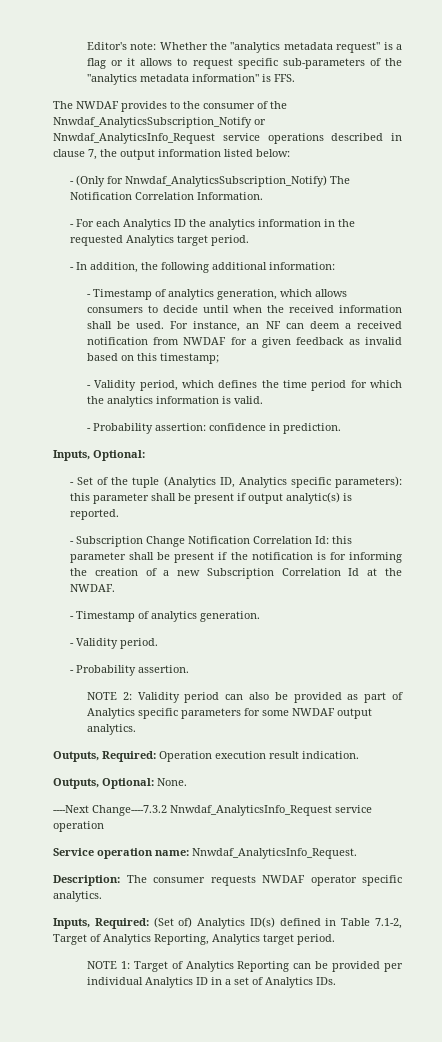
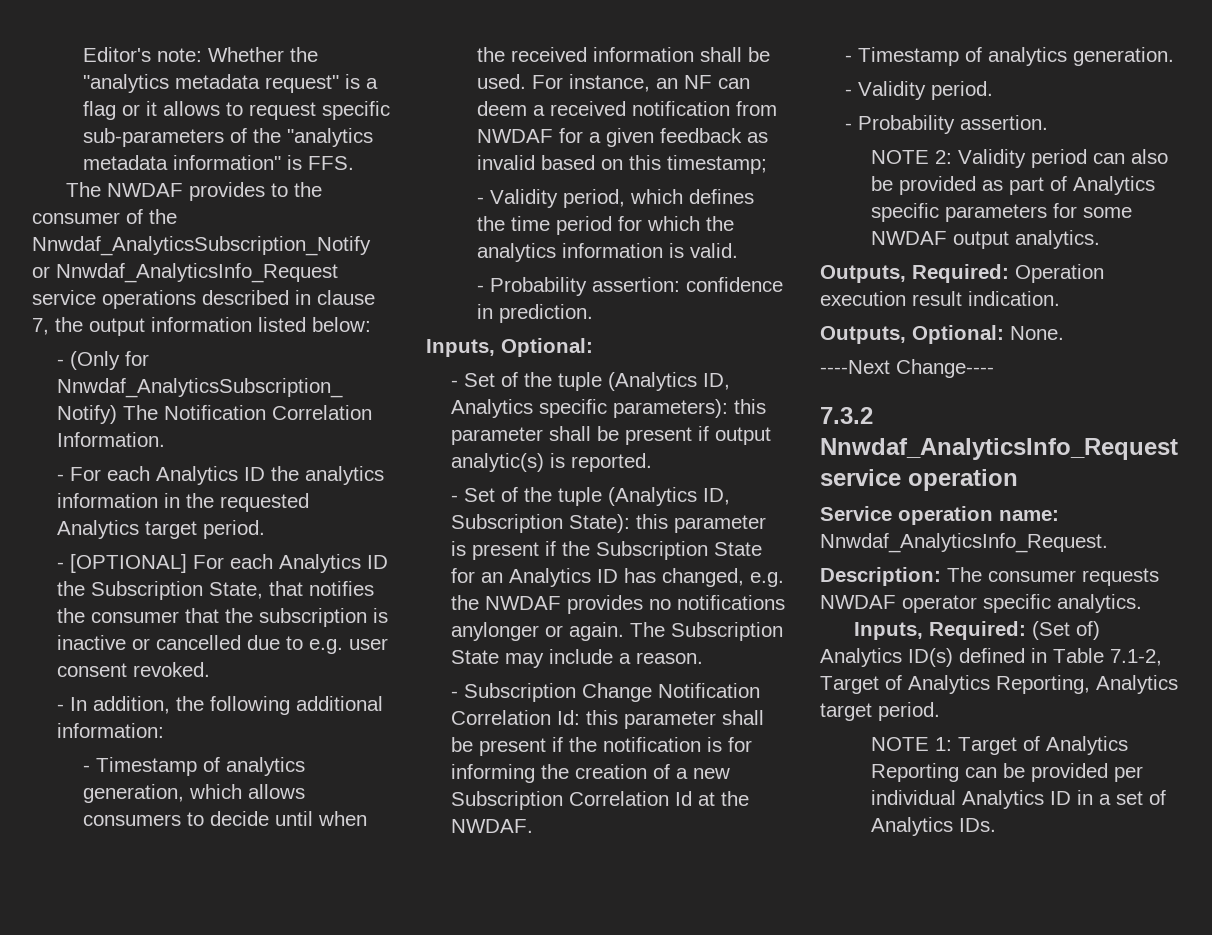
+ - [OPTIONAL] For each Analytics ID the Subscription State, that notifies the consumer that the subscription is inactive or cancelled due to e.g. user consent revoked.
+ - Set of the tuple (Analytics ID, Subscription State): this parameter is present if the Subscription State for an Analytics ID has changed, e.g. the NWDAF provides no notifications anylonger or again. The Subscription State may include a reason.
- ----Next Change----7.3.2 Nnwdaf_AnalyticsInfo_Request service operation
+ ----Next Change----
+ 7.3.2 Nnwdaf_AnalyticsInfo_Request service operation

